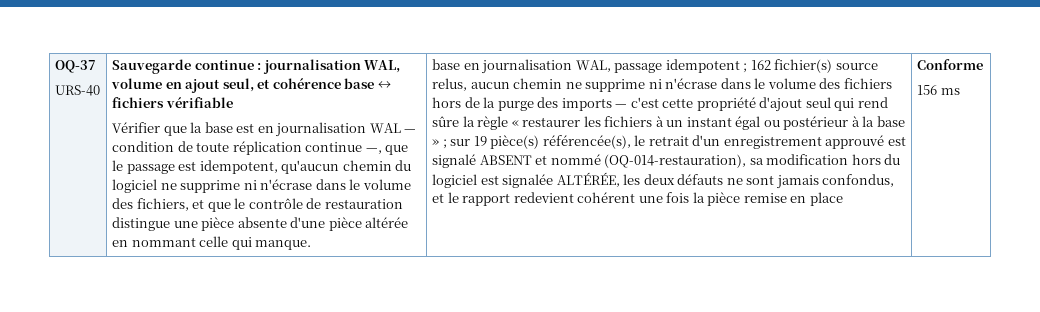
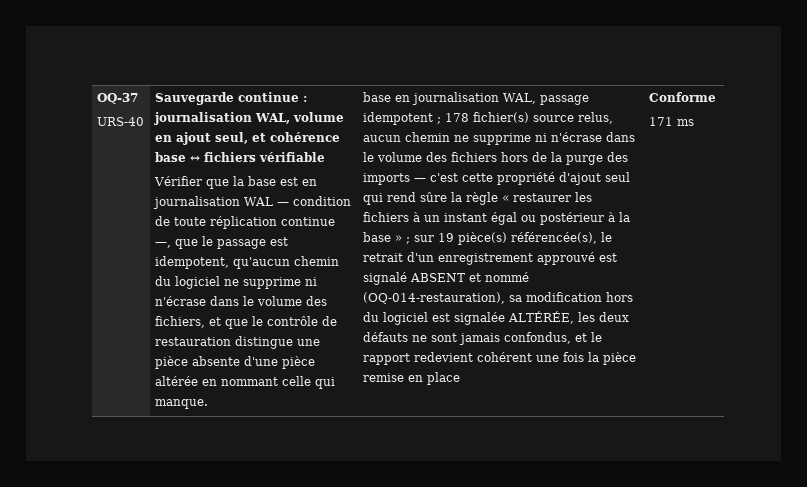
- 162 fichier(s) source relus, aucun chemin ne supprime ni n'écrase dans le volume des fichiers hors de la purge des imports — c'est cette propriété d'ajout seul qui rend sûre la règle « restaurer les fichiers à un instant égal ou postérieur à la base » ;
+ 178 fichier(s) source relus, aucun chemin ne supprime ni n'écrase dans le volume des fichiers hors de la purge des imports — c'est cette propriété d'ajout seul qui rend sûre la règle « restaurer les fichiers à un instant égal ou postérieur à la base » ;
- 156 ms
+ 171 ms

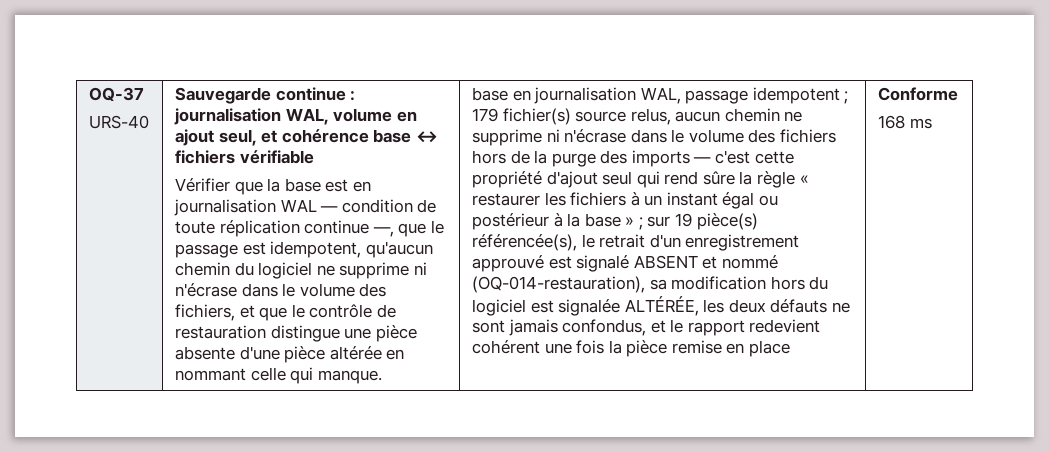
- 178 fichier(s) source relus, aucun chemin ne supprime ni n'écrase dans le volume des fichiers hors de la purge des imports — c'est cette propriété d'ajout seul qui rend sûre la règle « restaurer les fichiers à un instant égal ou postérieur à la base » ;
+ 179 fichier(s) source relus, aucun chemin ne supprime ni n'écrase dans le volume des fichiers hors de la purge des imports — c'est cette propriété d'ajout seul qui rend sûre la règle « restaurer les fichiers à un instant égal ou postérieur à la base » ;
- 171 ms
+ 168 ms

